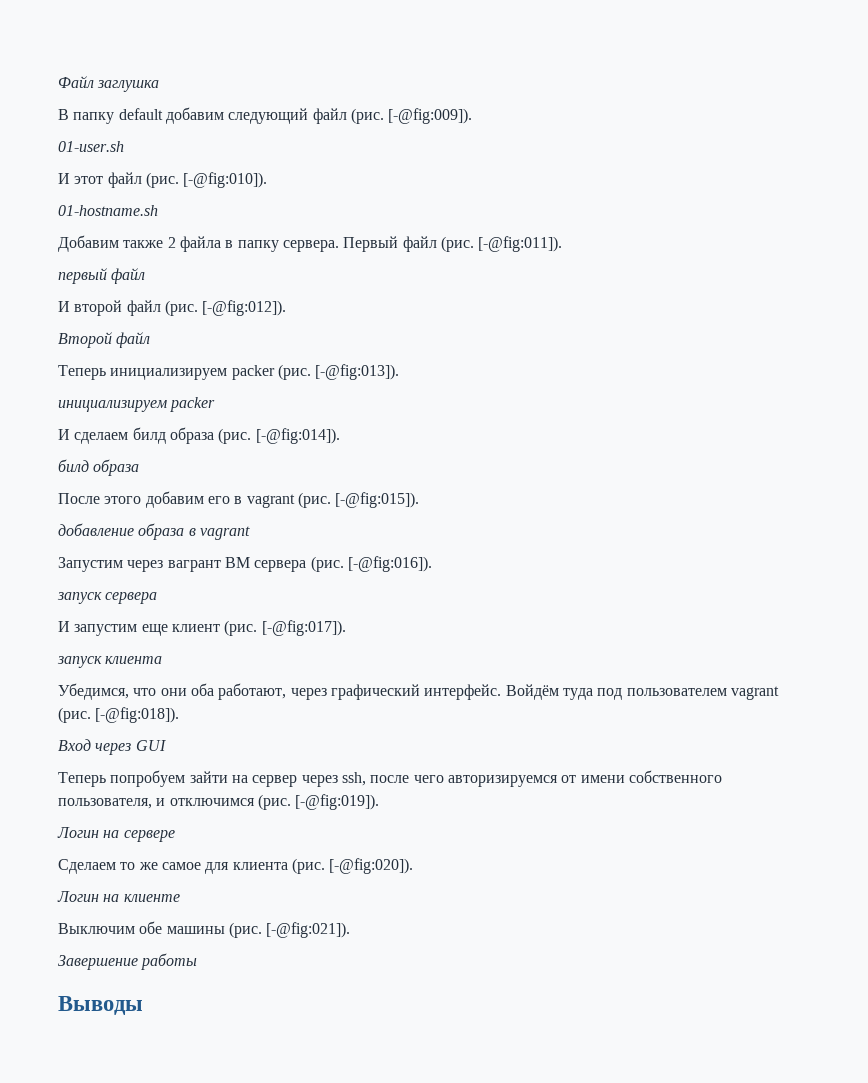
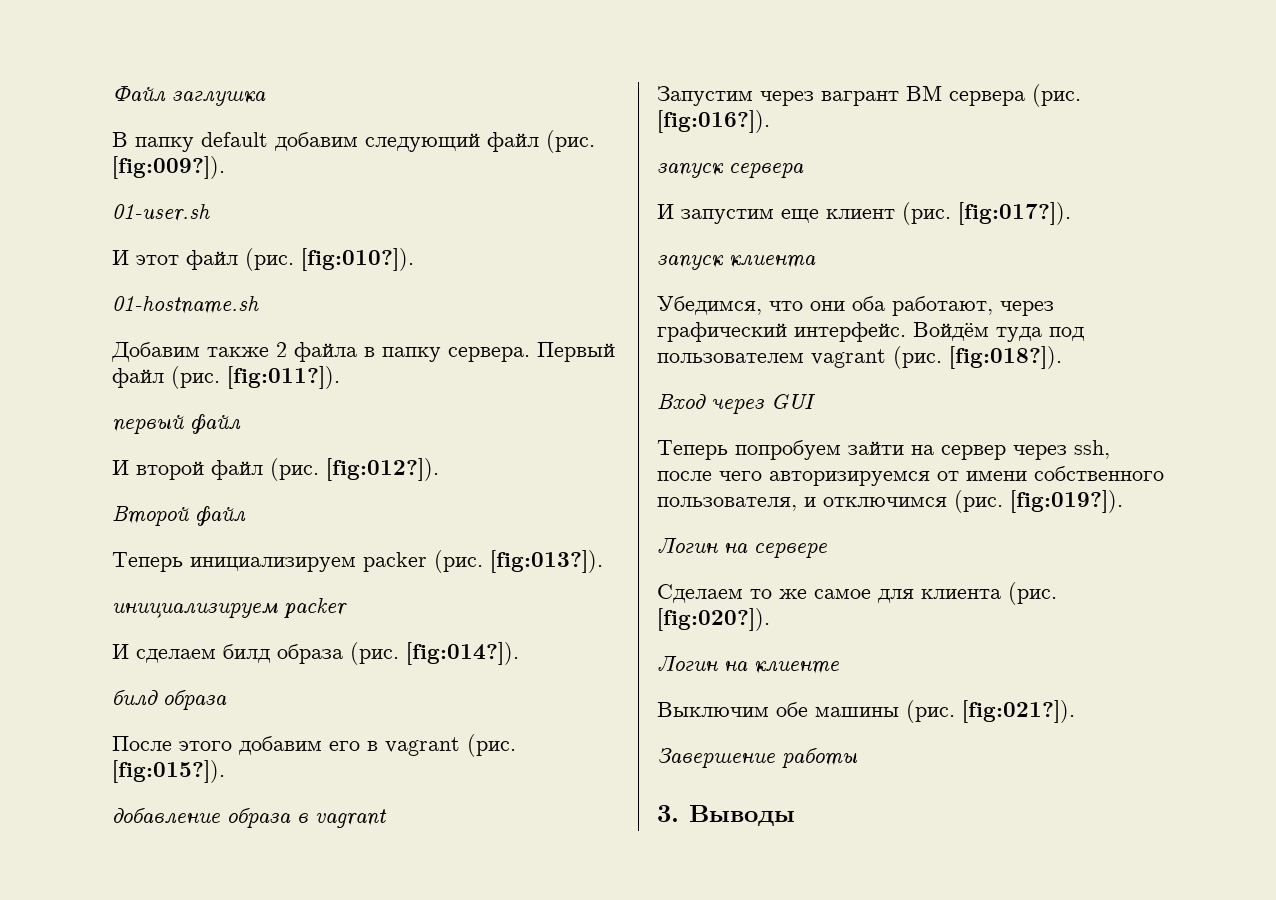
- [-@fig:009]).
+ [fig:009?]).
- [-@fig:010]).
+ [fig:010?]).
- [-@fig:011]).
+ [fig:011?]).
- [-@fig:012]).
+ [fig:012?]).
- [-@fig:013]).
+ [fig:013?]).
- [-@fig:014]).
+ [fig:014?]).
- [-@fig:015]).
+ [fig:015?]).
- [-@fig:016]).
+ [fig:016?]).
- [-@fig:017]).
+ [fig:017?]).
- [-@fig:018]).
+ [fig:018?]).
- [-@fig:019]).
+ [fig:019?]).
- [-@fig:020]).
+ [fig:020?]).
- [-@fig:021]).
+ [fig:021?]).
- Выводы
+ 3. Выводы

